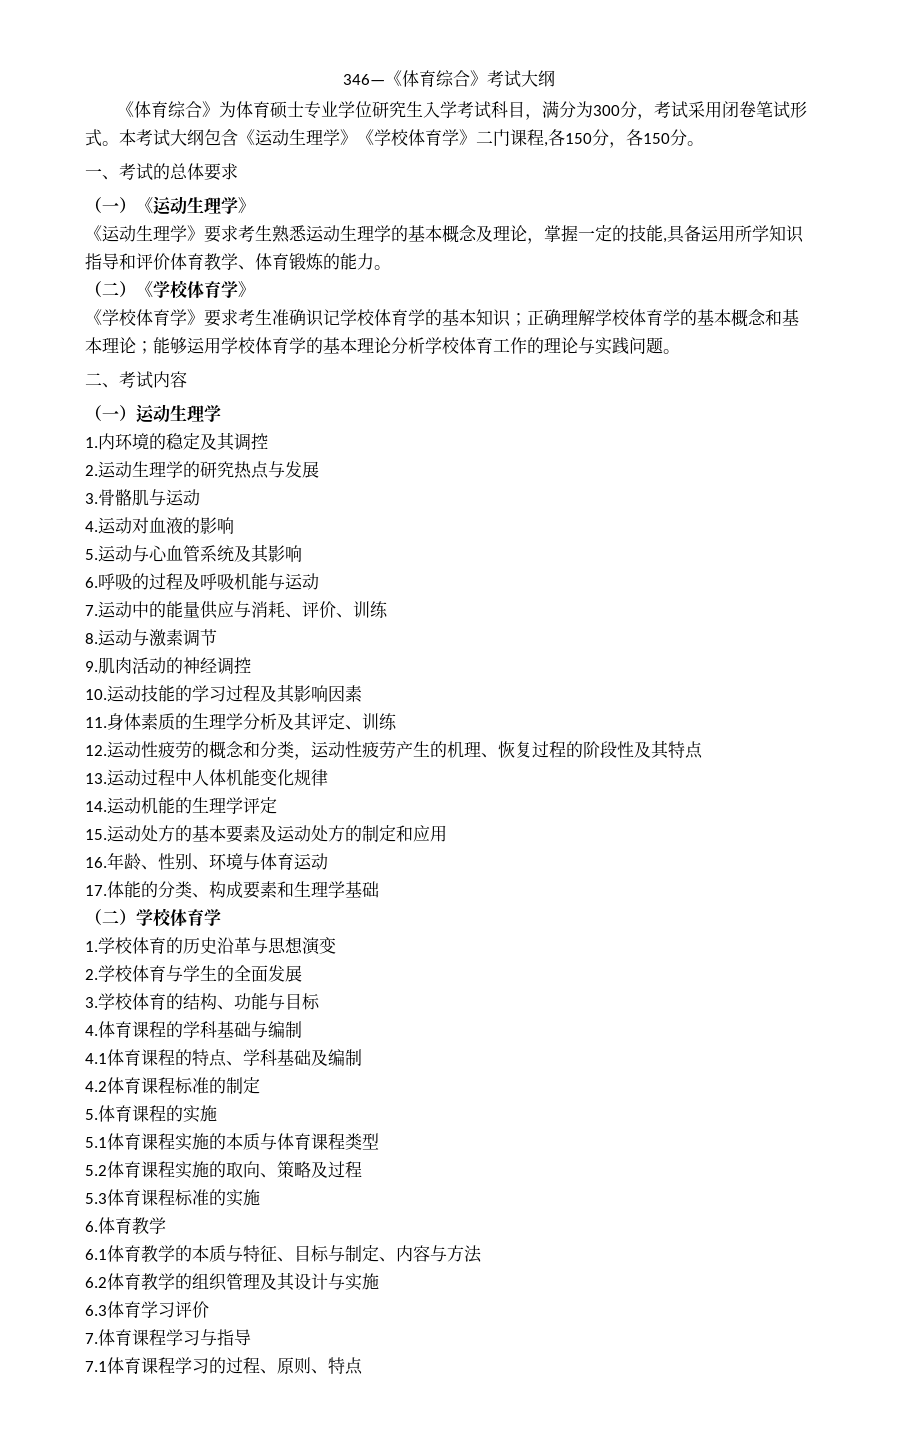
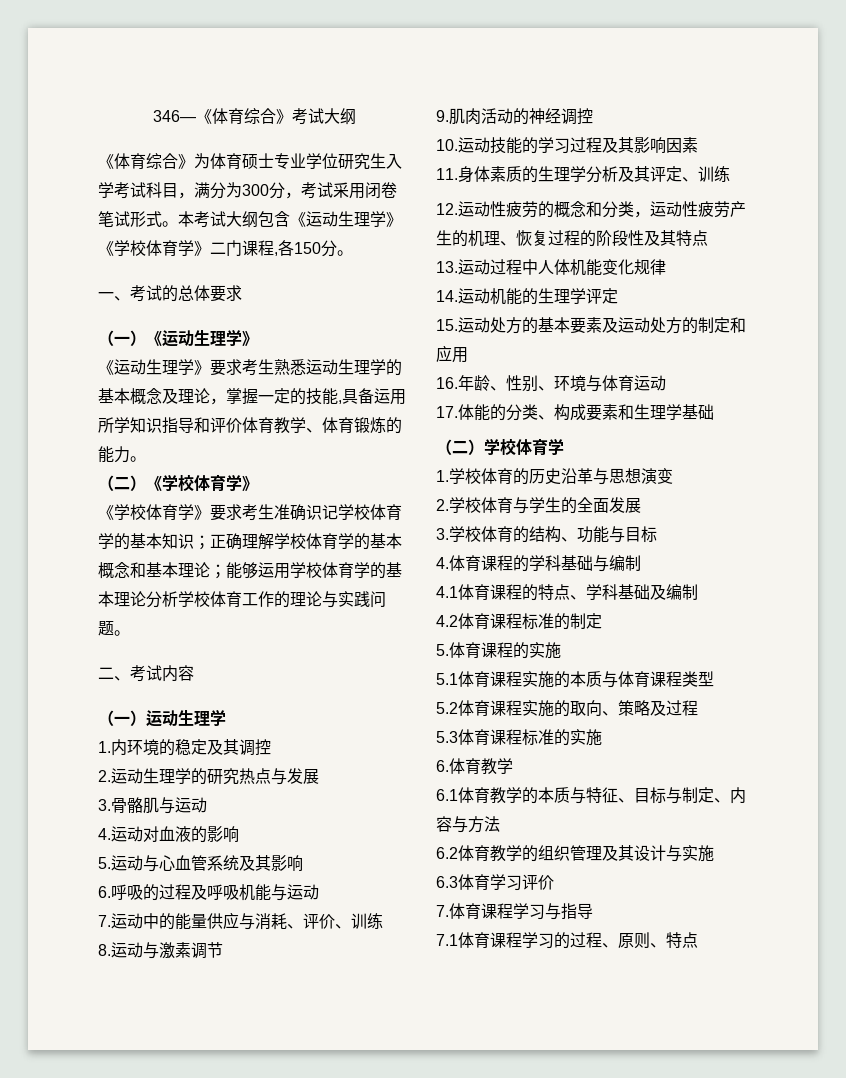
- 本考试大纲包含《运动生理学》《学校体育学》二门课程,各150分，各150分。
+ 本考试大纲包含《运动生理学》《学校体育学》二门课程,各150分。

